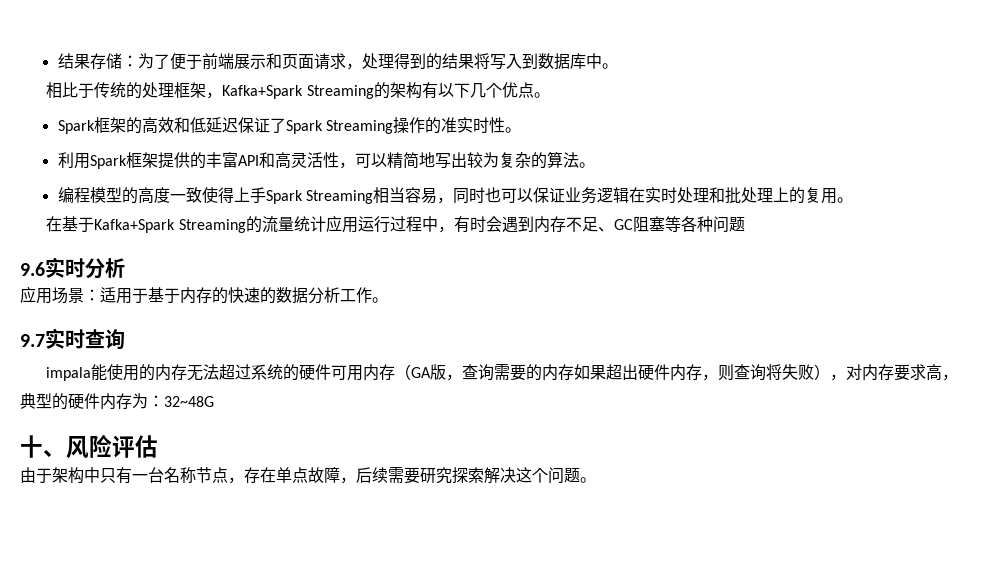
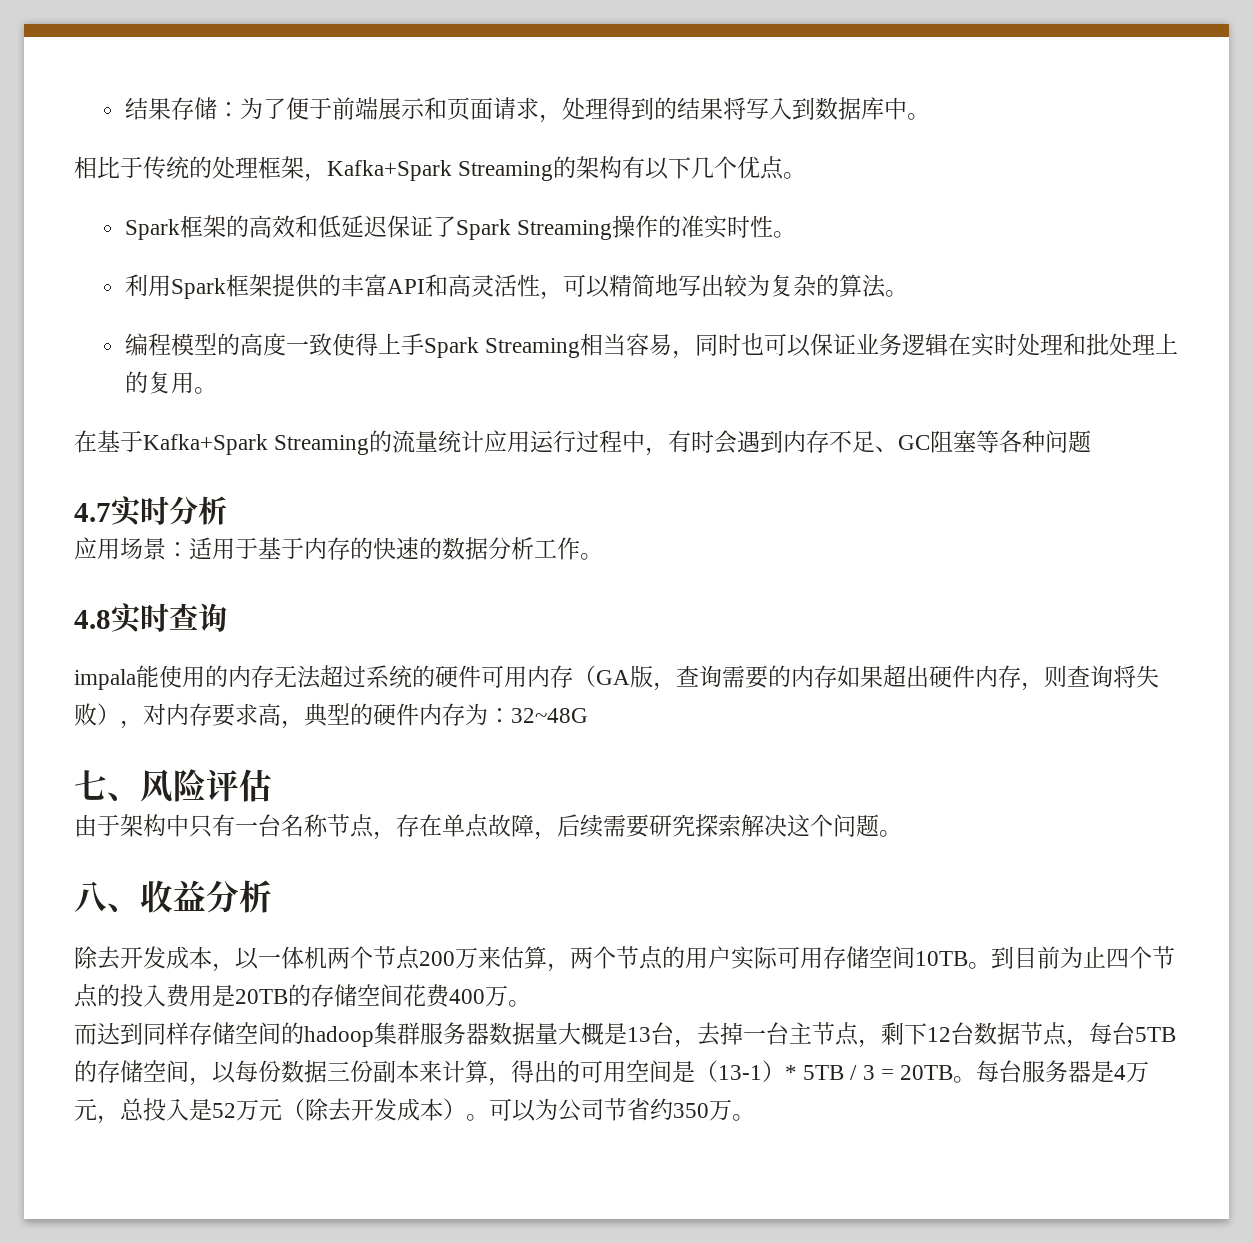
- 9.6实时分析
+ 4.7实时分析
- 9.7实时查询
+ 4.8实时查询
- 十、风险评估
+ 七、风险评估
+ 八、收益分析
+ 除去开发成本，以一体机两个节点200万来估算，两个节点的用户实际可用存储空间10TB。到目前为止四个节点的投入费用是20TB的存储空间花费400万。
+ 而达到同样存储空间的hadoop集群服务器数据量大概是13台，去掉一台主节点，剩下12台数据节点，每台5TB的存储空间，以每份数据三份副本来计算，得出的可用空间是（13-1）* 5TB / 3 = 20TB。每台服务器是4万元，总投入是52万元（除去开发成本）。可以为公司节省约350万。

